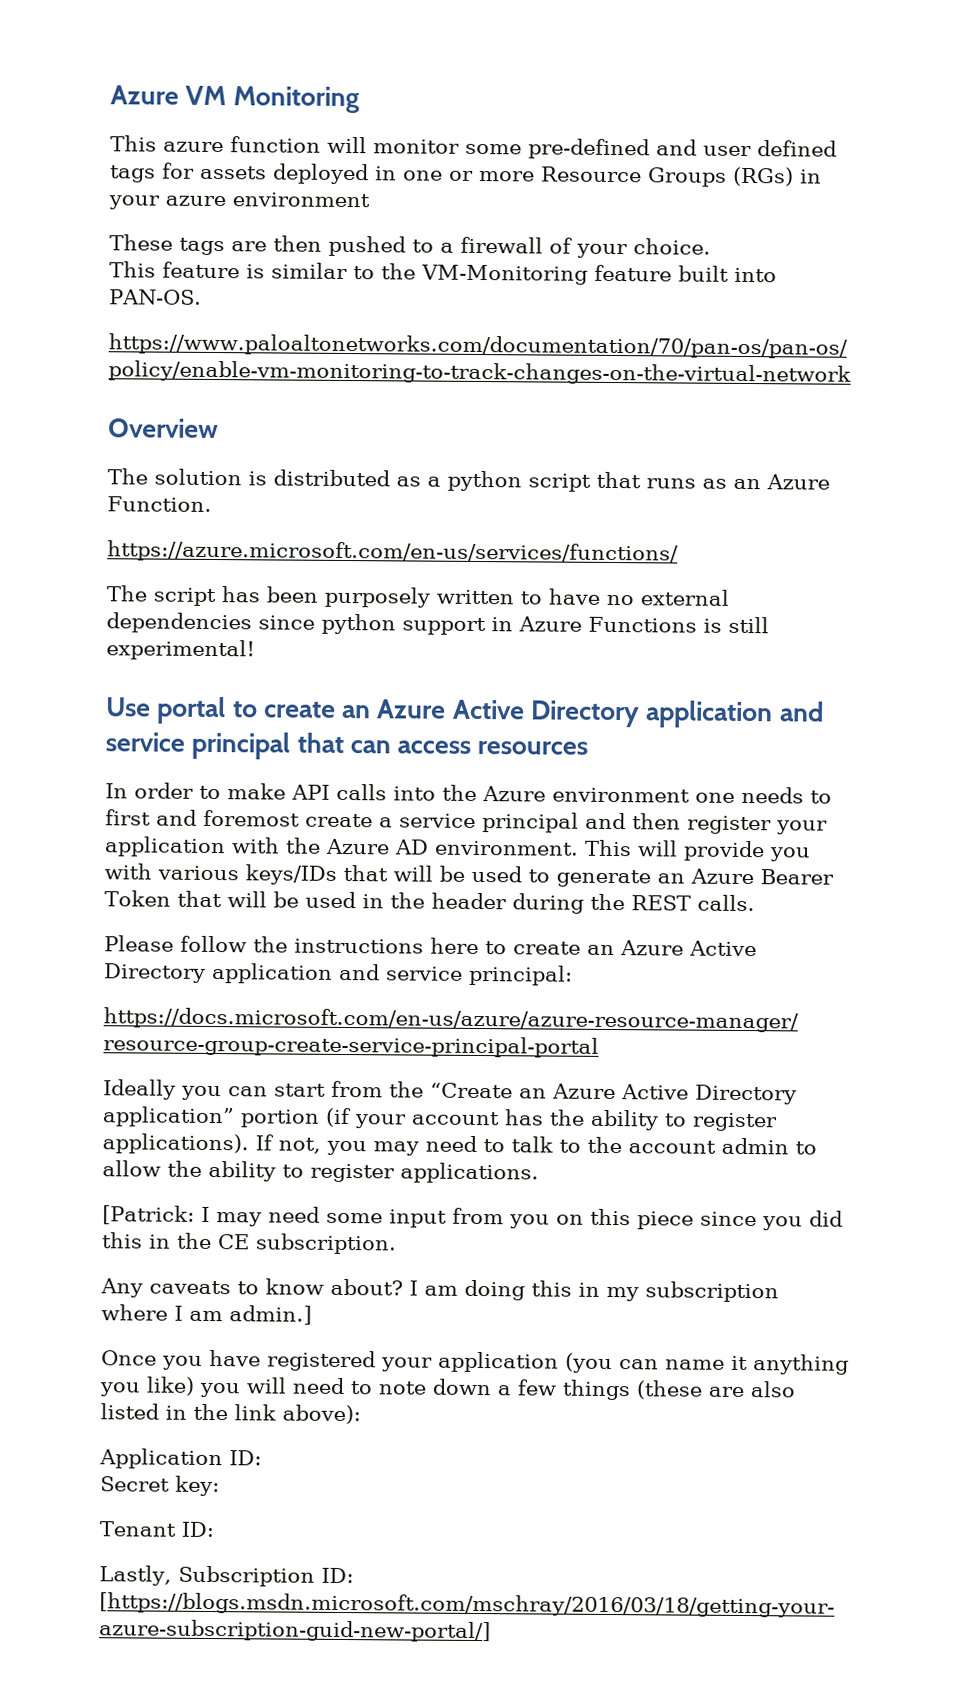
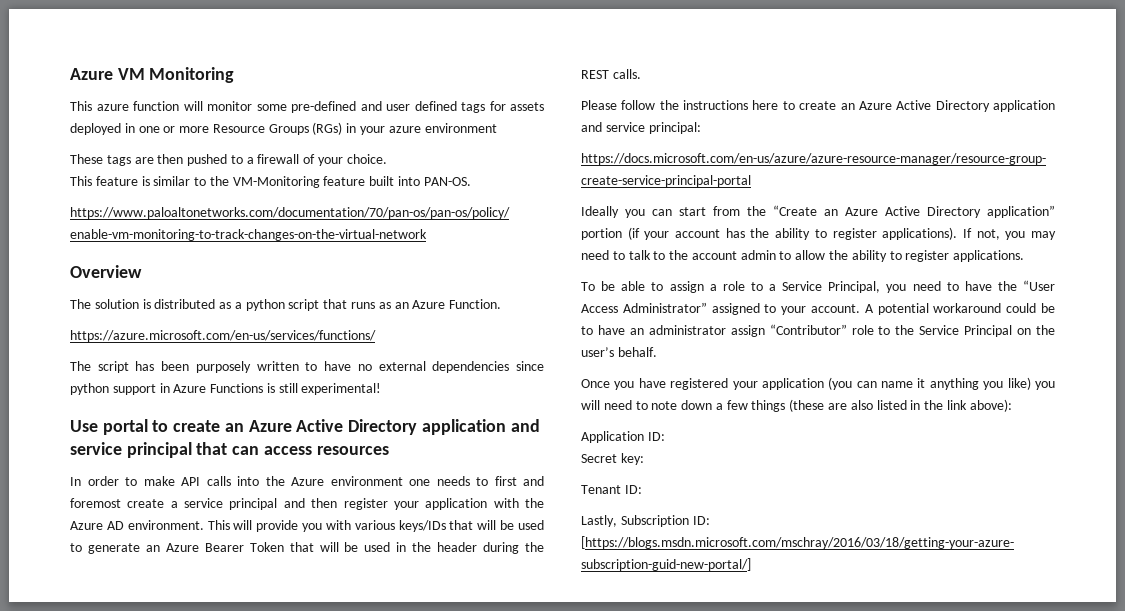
- [Patrick: I may need some input from you on this piece since you did this in the CE subscription.
- Any caveats to know about? I am doing this in my subscription where I am admin.]
+ To be able to assign a role to a Service Principal, you need to have the “User Access Administrator” assigned to your account. A potential workaround could be to have an administrator assign “Contributor” role to the Service Principal on the user’s behalf.

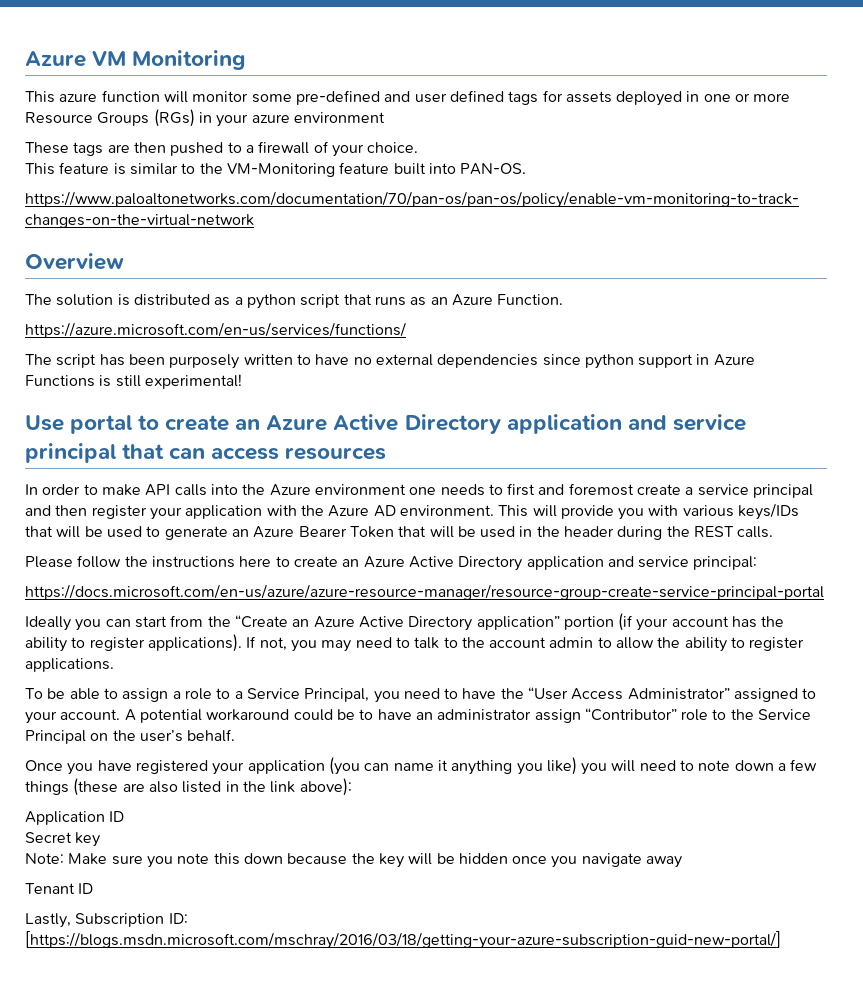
- Application ID:
+ Application ID
- Secret key:
+ Secret key
+ Note: Make sure you note this down because the key will be hidden once you navigate away
- Tenant ID:
+ Tenant ID

